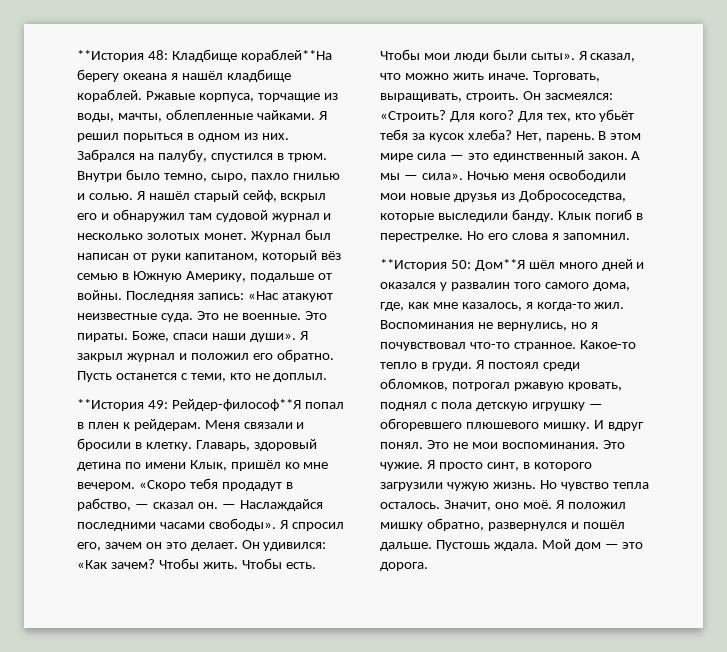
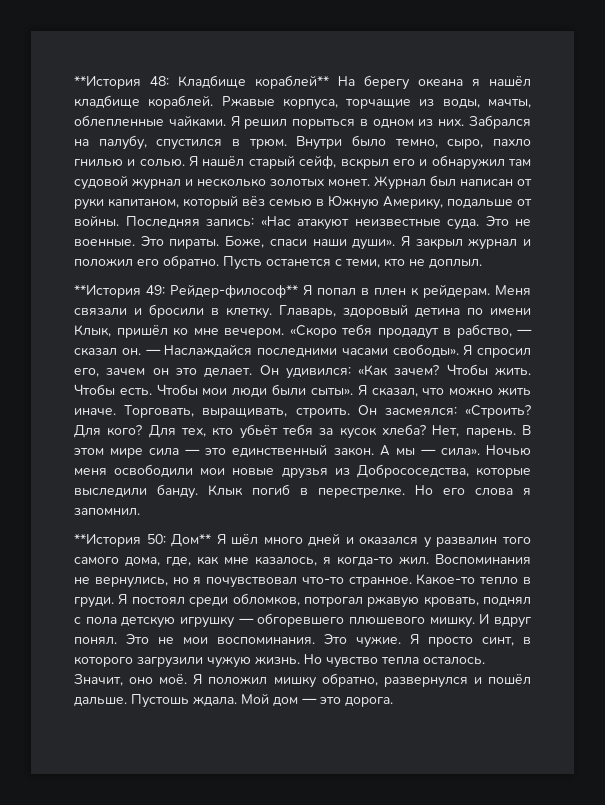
- **История 48: Кладбище кораблей**На берегу океана я нашёл кладбище кораблей.
+ **История 48: Кладбище кораблей** На берегу океана я нашёл кладбище кораблей.
- **История 49: Рейдер-философ**Я попал в плен к рейдерам.
+ **История 49: Рейдер-философ** Я попал в плен к рейдерам.
- **История 50: Дом**Я шёл много дней и оказался у развалин того самого дома, где, как мне казалось, я когда-то жил.
+ **История 50: Дом** Я шёл много дней и оказался у развалин того самого дома, где, как мне казалось, я когда-то жил.

